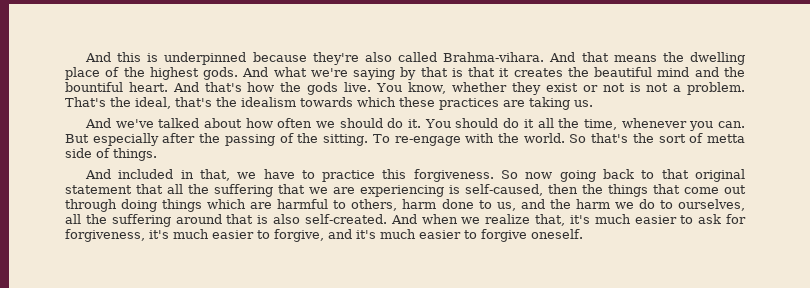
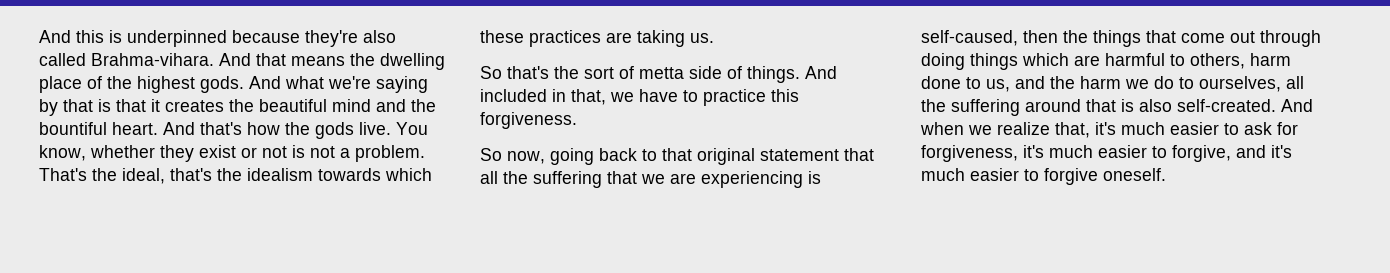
- And we've talked about how often we should do it. You should do it all the time, whenever you can. But especially after the passing of the sitting. To re-engage with the world. So that's the sort of metta side of things.
- And included in that, we have to practice this forgiveness. So now going back to that original statement that all the suffering that we are experiencing is self-caused, then the things that come out through doing things which are harmful to others, harm done to us, and the harm we do to ourselves, all the suffering around that is also self-created.
+ So that's the sort of metta side of things. And included in that, we have to practice this forgiveness.
+ So now, going back to that original statement that all the suffering that we are experiencing is self-caused, then the things that come out through doing things which are harmful to others, harm done to us, and the harm we do to ourselves, all the suffering around that is also self-created.

